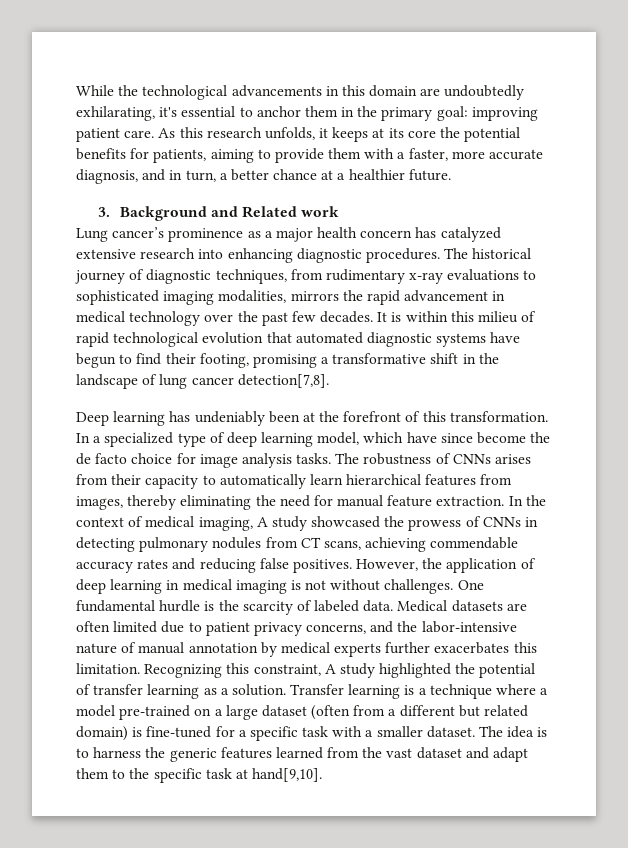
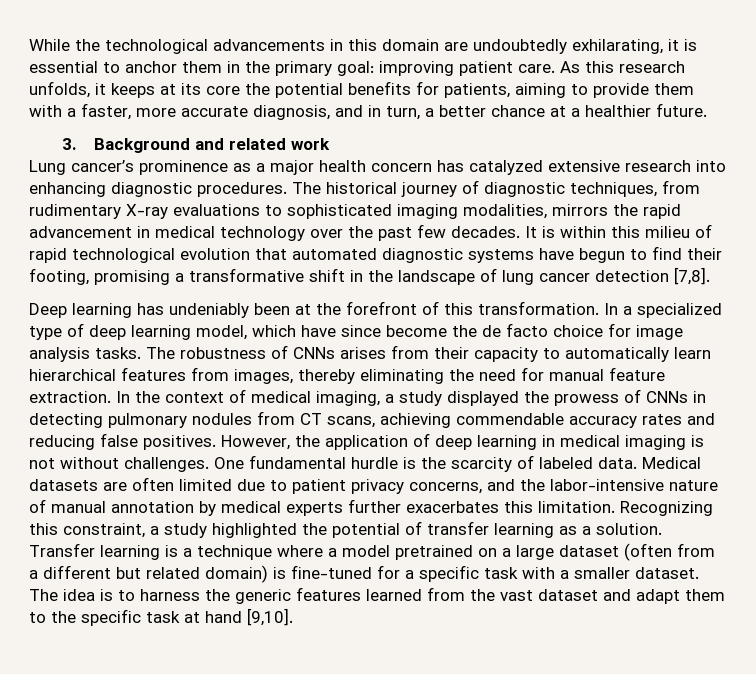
- While the technological advancements in this domain are undoubtedly exhilarating, it's essential to anchor them in the primary goal: improving patient care.
+ While the technological advancements in this domain are undoubtedly exhilarating, it is essential to anchor them in the primary goal: improving patient care.
- 3. Background and Related work
+ 3. Background and related work
- The historical journey of diagnostic techniques, from rudimentary x-ray evaluations to sophisticated imaging modalities, mirrors the rapid advancement in medical technology over the past few decades.
+ The historical journey of diagnostic techniques, from rudimentary X-ray evaluations to sophisticated imaging modalities, mirrors the rapid advancement in medical technology over the past few decades.
- It is within this milieu of rapid technological evolution that automated diagnostic systems have begun to find their footing, promising a transformative shift in the landscape of lung cancer detection[7,8].
+ It is within this milieu of rapid technological evolution that automated diagnostic systems have begun to find their footing, promising a transformative shift in the landscape of lung cancer detection [7,8].
- In the context of medical imaging, A study showcased the prowess of CNNs in detecting pulmonary nodules from CT scans, achieving commendable accuracy rates and reducing false positives.
+ In the context of medical imaging, a study displayed the prowess of CNNs in detecting pulmonary nodules from CT scans, achieving commendable accuracy rates and reducing false positives.
- Recognizing this constraint, A study highlighted the potential of transfer learning as a solution.
+ Recognizing this constraint, a study highlighted the potential of transfer learning as a solution.
- Transfer learning is a technique where a model pre-trained on a large dataset (often from a different but related domain) is fine-tuned for a specific task with a smaller dataset.
+ Transfer learning is a technique where a model pretrained on a large dataset (often from a different but related domain) is fine-tuned for a specific task with a smaller dataset.
- The idea is to harness the generic features learned from the vast dataset and adapt them to the specific task at hand[9,10].
+ The idea is to harness the generic features learned from the vast dataset and adapt them to the specific task at hand [9,10].

